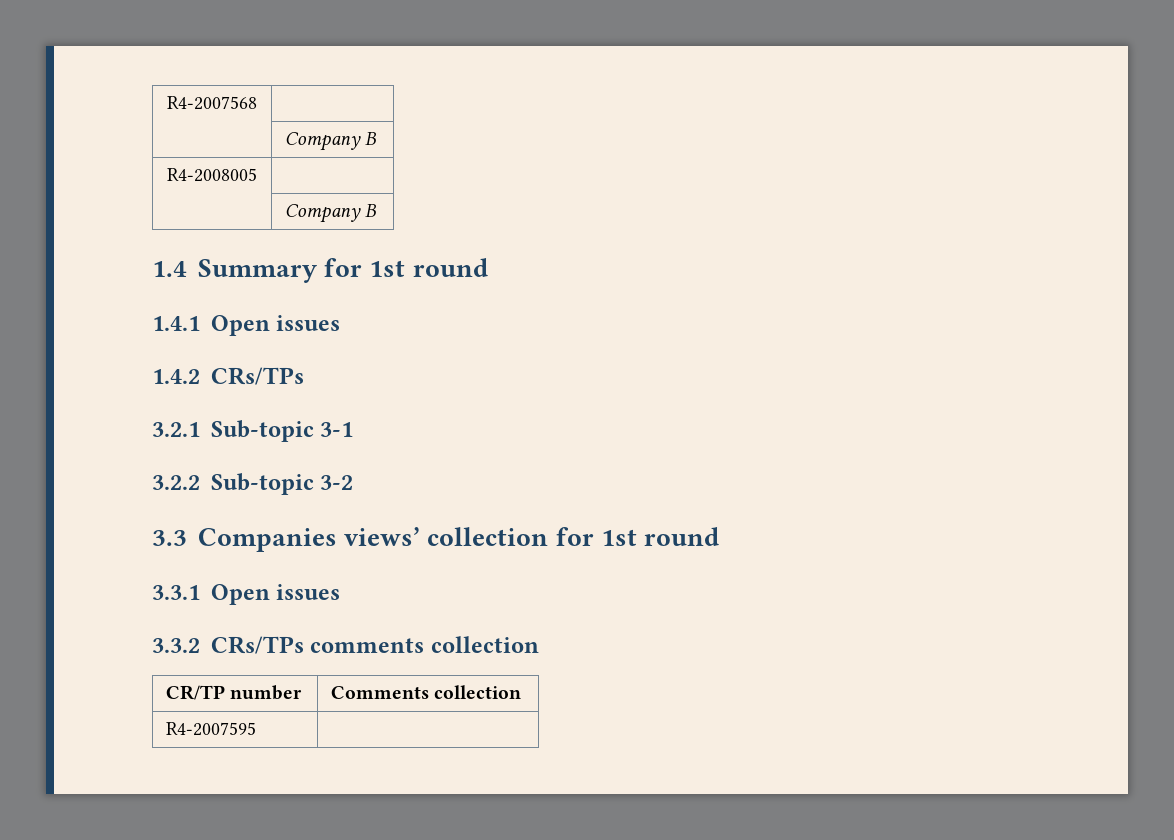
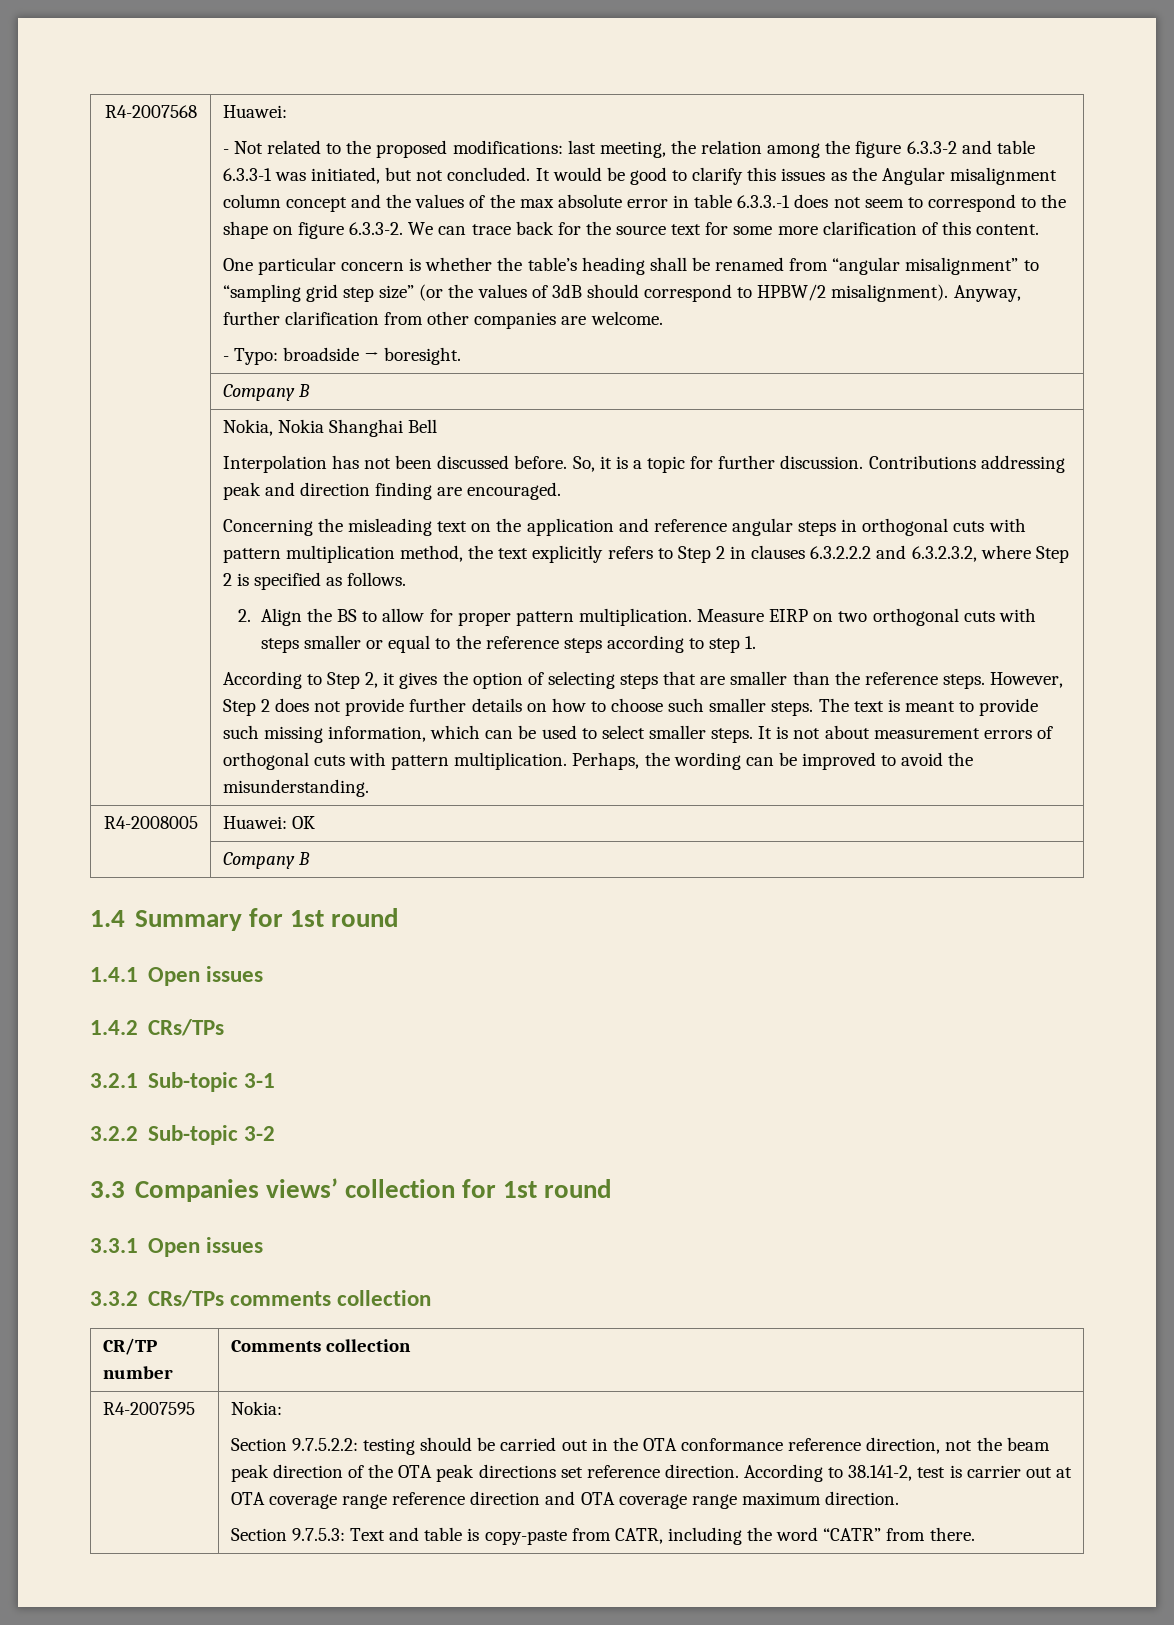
- R4-2007568 |
+ R4-2007568 | Huawei:
+ - Not related to the proposed modifications: last meeting, the relation among the figure 6.3.3-2 and table 6.3.3-1 was initiated, but not concluded. It would be good to clarify this issues as the Angular misalignment column concept and the values of the max absolute error in table 6.3.3.-1 does not seem to correspond to the shape on figure 6.3.3-2. We can trace back for the source text for some more clarification of this content.
+ One particular concern is whether the table’s heading shall be renamed from “angular misalignment” to “sampling grid step size” (or the values of 3dB should correspond to HPBW/2 misalignment). Anyway, further clarification from other companies are welcome.
+ - Typo: broadside → boresight.
  | Company B
+ | Nokia, Nokia Shanghai Bell
+ Interpolation has not been discussed before. So, it is a topic for further discussion. Contributions addressing peak and direction finding are encouraged.
+ Concerning the misleading text on the application and reference angular steps in orthogonal cuts with pattern multiplication method, the text explicitly refers to Step 2 in clauses 6.3.2.2.2 and 6.3.2.3.2, where Step 2 is specified as follows.
+ 2. Align the BS to allow for proper pattern multiplication. Measure EIRP on two orthogonal cuts with steps smaller or equal to the reference steps according to step 1.
+ According to Step 2, it gives the option of selecting steps that are smaller than the reference steps. However, Step 2 does not provide further details on how to choose such smaller steps. The text is meant to provide such missing information, which can be used to select smaller steps. It is not about measurement errors of orthogonal cuts with pattern multiplication. Perhaps, the wording can be improved to avoid the misunderstanding.
- R4-2008005 |
+ R4-2008005 | Huawei: OK
+ Nokia:
+ Section 9.7.5.2.2: testing should be carried out in the OTA conformance reference direction, not the beam peak direction of the OTA peak directions set reference direction. According to 38.141-2, test is carrier out at OTA coverage range reference direction and OTA coverage range maximum direction.
+ Section 9.7.5.3: Text and table is copy-paste from CATR, including the word “CATR” from there.

